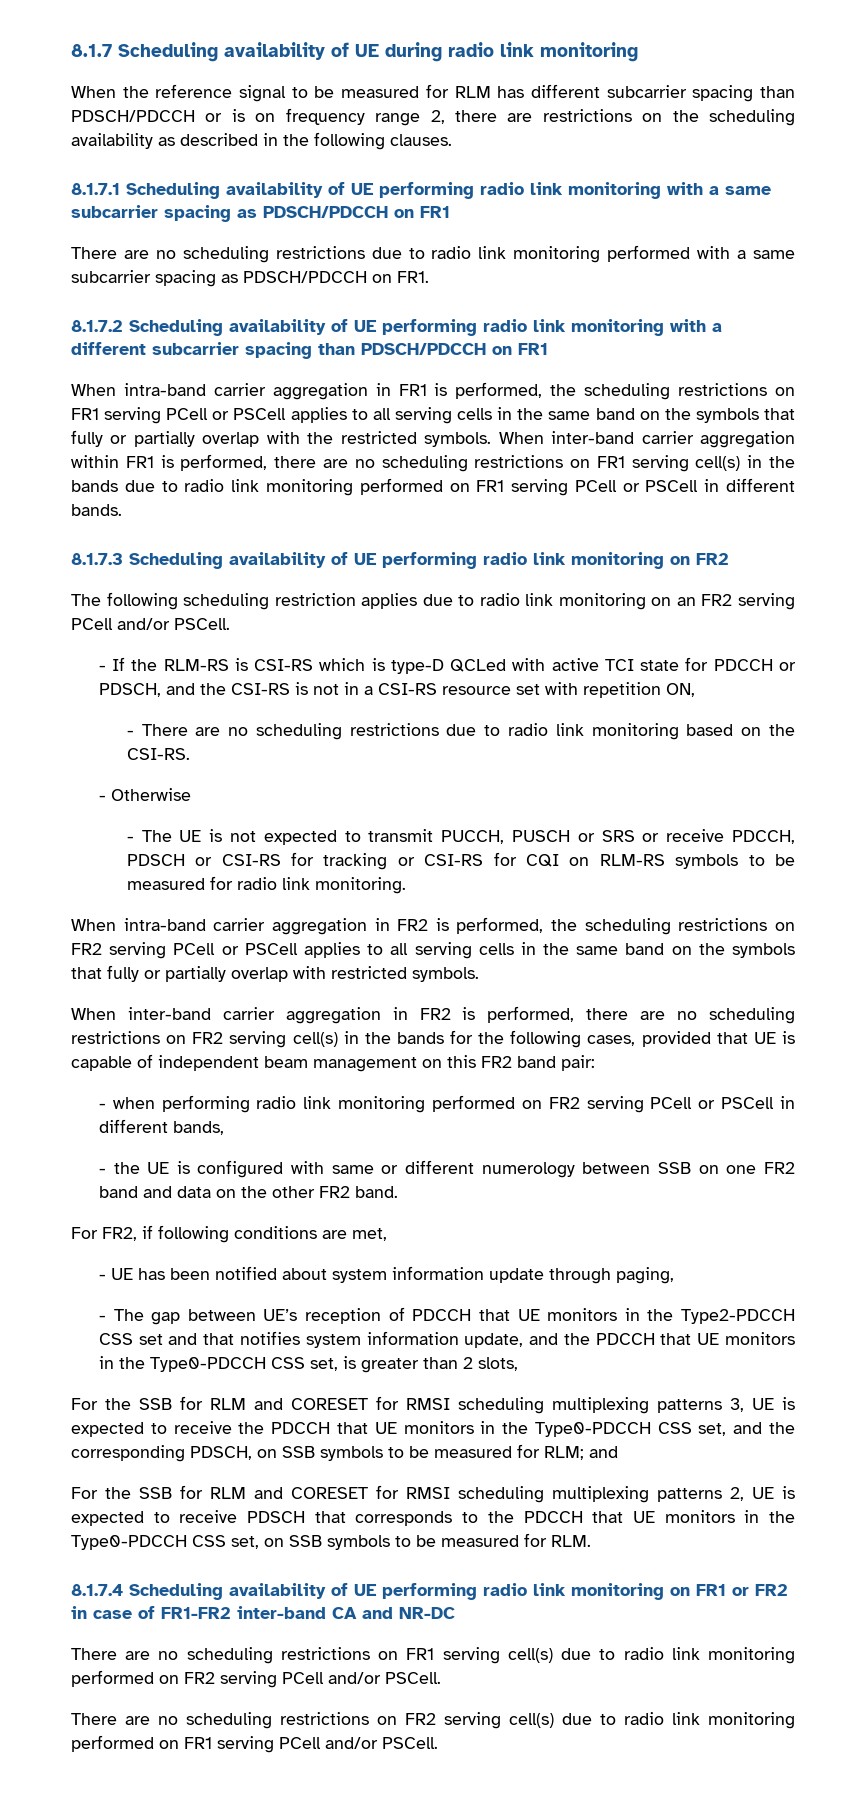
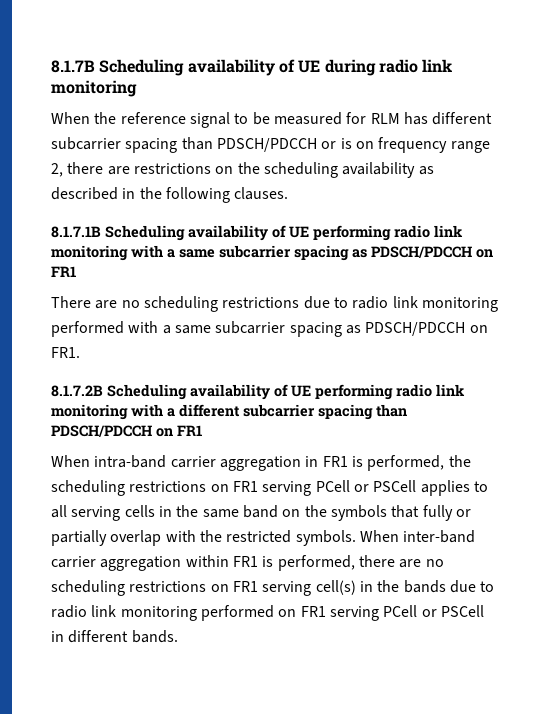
- 8.1.7 Scheduling availability of UE during radio link monitoring
+ 8.1.7B Scheduling availability of UE during radio link monitoring
- 8.1.7.1 Scheduling availability of UE performing radio link monitoring with a same subcarrier spacing as PDSCH/PDCCH on FR1
+ 8.1.7.1B Scheduling availability of UE performing radio link monitoring with a same subcarrier spacing as PDSCH/PDCCH on FR1
- 8.1.7.2 Scheduling availability of UE performing radio link monitoring with a different subcarrier spacing than PDSCH/PDCCH on FR1
+ 8.1.7.2B Scheduling availability of UE performing radio link monitoring with a different subcarrier spacing than PDSCH/PDCCH on FR1
- 8.1.7.3 Scheduling availability of UE performing radio link monitoring on FR2
- The following scheduling restriction applies due to radio link monitoring on an FR2 serving PCell and/or PSCell.
- - If the RLM-RS is CSI-RS which is type-D QCLed with active TCI state for PDCCH or PDSCH, and the CSI-RS is not in a CSI-RS resource set with repetition ON,
- - There are no scheduling restrictions due to radio link monitoring based on the CSI-RS.
- - Otherwise
- - The UE is not expected to transmit PUCCH, PUSCH or SRS or receive PDCCH, PDSCH or CSI-RS for tracking or CSI-RS for CQI on RLM-RS symbols to be measured for radio link monitoring.
- When intra-band carrier aggregation in FR2 is performed, the scheduling restrictions on FR2 serving PCell or PSCell applies to all serving cells in the same band on the symbols that fully or partially overlap with restricted symbols.
- When inter-band carrier aggregation in FR2 is performed, there are no scheduling restrictions on FR2 serving cell(s) in the bands for the following cases, provided that UE is capable of independent beam management on this FR2 band pair:
- - when performing radio link monitoring performed on FR2 serving PCell or PSCell in different bands,
- - the UE is configured with same or different numerology between SSB on one FR2 band and data on the other FR2 band.
- For FR2, if following conditions are met,
- - UE has been notified about system information update through paging,
- - The gap between UE’s reception of PDCCH that UE monitors in the Type2-PDCCH CSS set and that notifies system information update, and the PDCCH that UE monitors in the Type0-PDCCH CSS set, is greater than 2 slots,
- For the SSB for RLM and CORESET for RMSI scheduling multiplexing patterns 3, UE is expected to receive the PDCCH that UE monitors in the Type0-PDCCH CSS set, and the corresponding PDSCH, on SSB symbols to be measured for RLM; and
- For the SSB for RLM and CORESET for RMSI scheduling multiplexing patterns 2, UE is expected to receive PDSCH that corresponds to the PDCCH that UE monitors in the Type0-PDCCH CSS set, on SSB symbols to be measured for RLM.
- 8.1.7.4 Scheduling availability of UE performing radio link monitoring on FR1 or FR2 in case of FR1-FR2 inter-band CA and NR-DC
- There are no scheduling restrictions on FR1 serving cell(s) due to radio link monitoring performed on FR2 serving PCell and/or PSCell.
- There are no scheduling restrictions on FR2 serving cell(s) due to radio link monitoring performed on FR1 serving PCell and/or PSCell.

